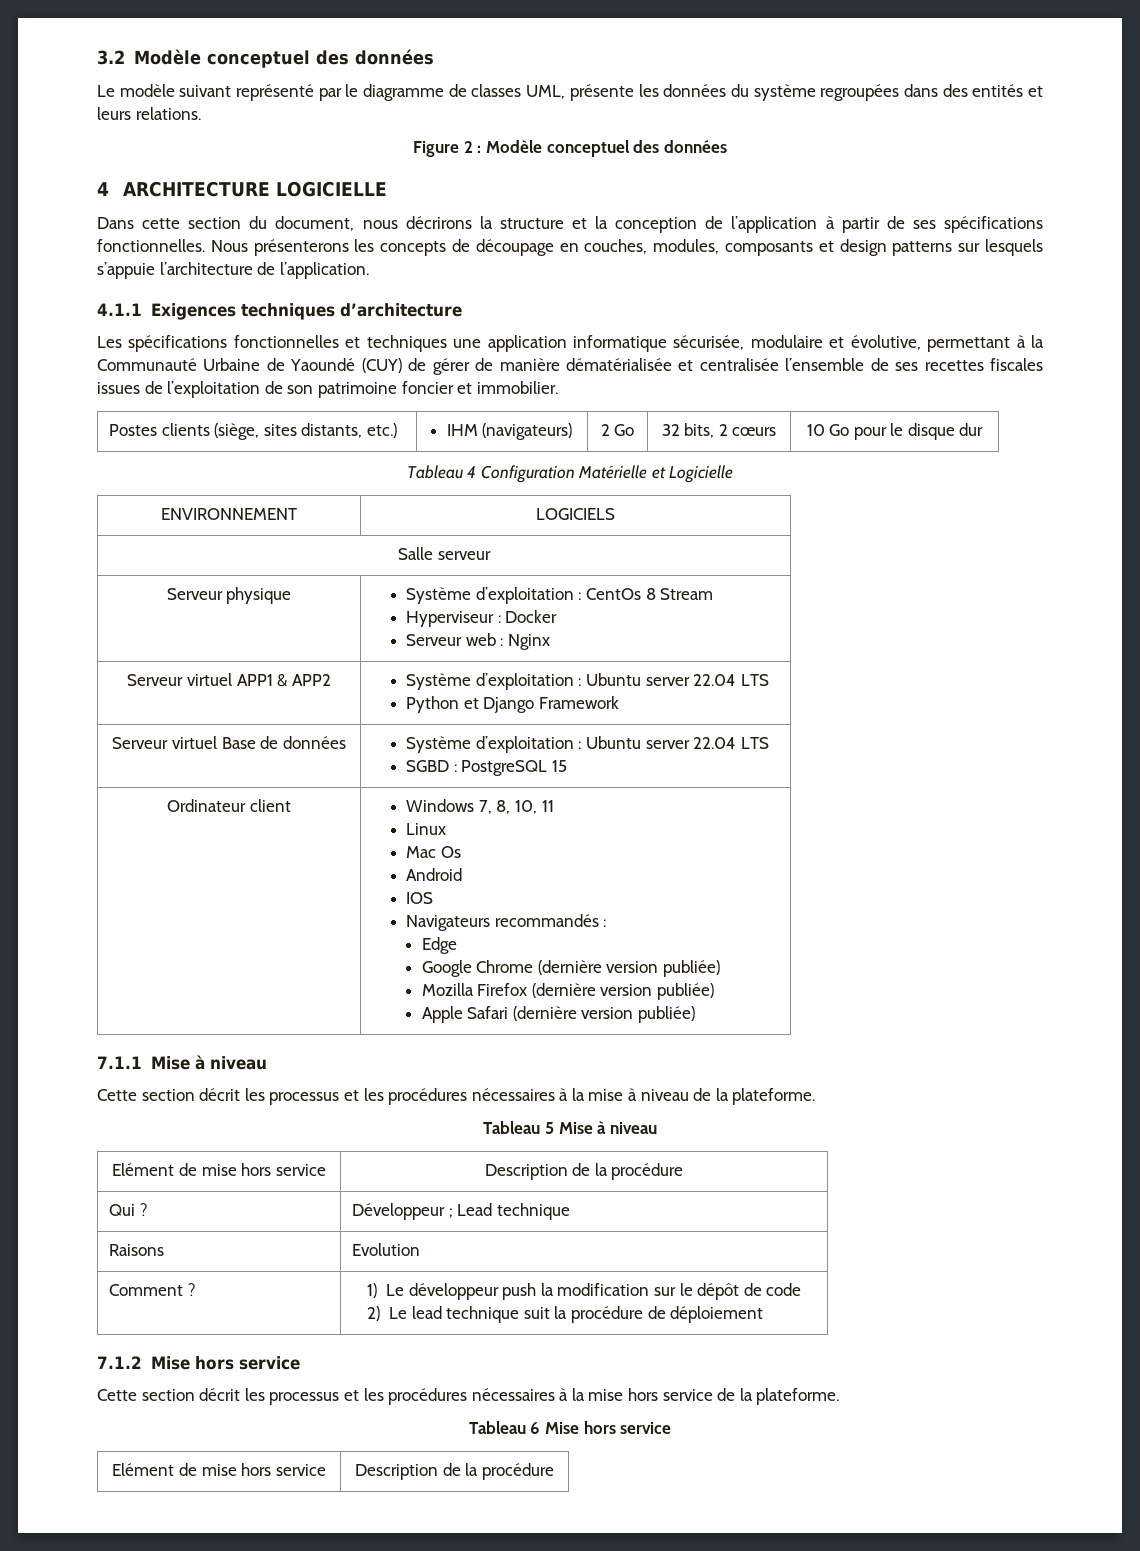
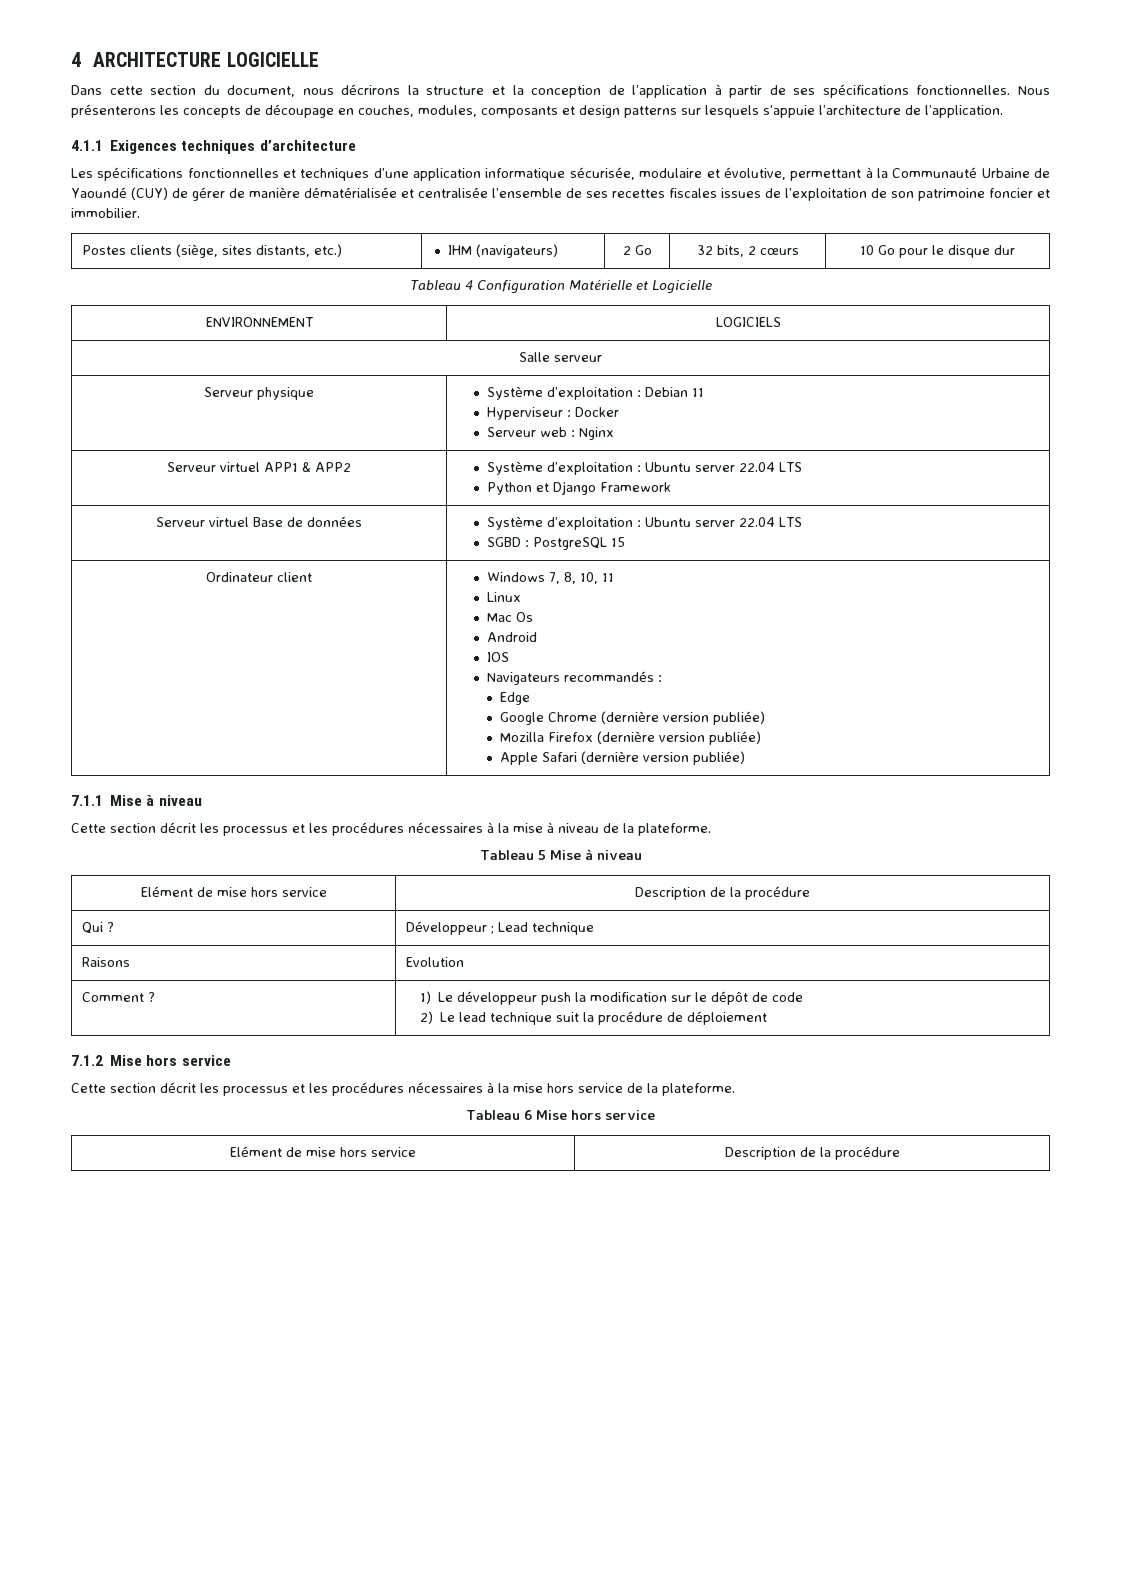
- 3.2 Modèle conceptuel des données
- Le modèle suivant représenté par le diagramme de classes UML, présente les données du système regroupées dans des entités et leurs relations.
- Figure 2 : Modèle conceptuel des données
- Les spécifications fonctionnelles et techniques une application informatique sécurisée, modulaire et évolutive, permettant à la Communauté Urbaine de Yaoundé (CUY) de gérer de manière dématérialisée et centralisée l’ensemble de ses recettes fiscales issues de l’exploitation de son patrimoine foncier et immobilier.
+ Les spécifications fonctionnelles et techniques d’une application informatique sécurisée, modulaire et évolutive, permettant à la Communauté Urbaine de Yaoundé (CUY) de gérer de manière dématérialisée et centralisée l’ensemble de ses recettes fiscales issues de l’exploitation de son patrimoine foncier et immobilier.
- Serveur physique | Système d’exploitation : CentOs 8 Stream
+ Serveur physique | Système d’exploitation : Debian 11

